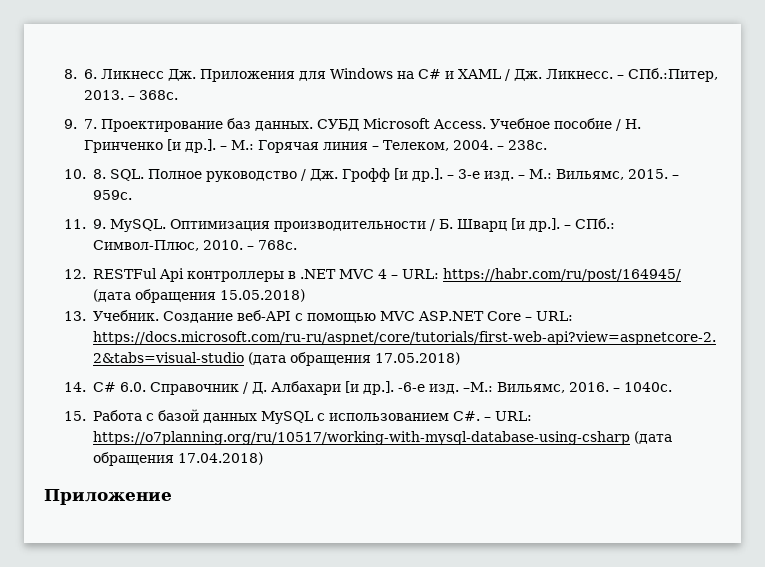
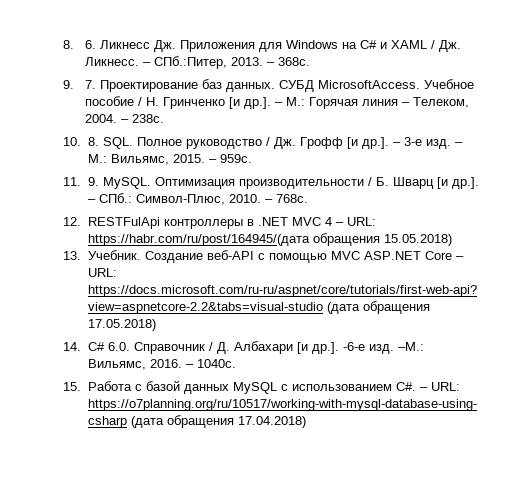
- СУБД Microsoft Access.
+ СУБД MicrosoftAccess.
- 12. RESTFul Api контроллеры в .NET MVC 4 – URL: https://habr.com/ru/post/164945/ (дата обращения 15.05.2018)
+ 12. RESTFulApi контроллеры в .NET MVC 4 – URL: https://habr.com/ru/post/164945/(дата обращения 15.05.2018)
- Приложение

